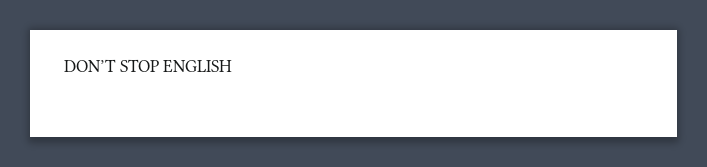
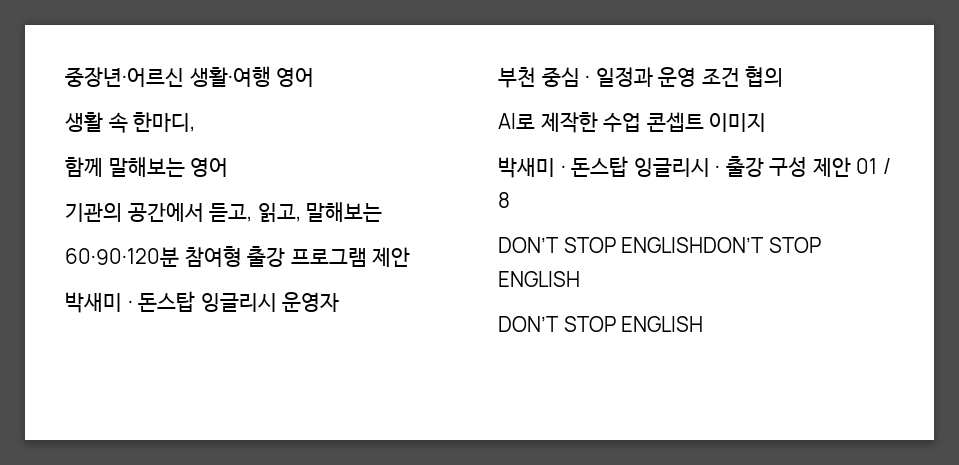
+ 중장년·어르신 생활·여행 영어
+ 생활 속 한마디,
+ 함께 말해보는 영어
+ 기관의 공간에서 듣고, 읽고, 말해보는
+ 60·90·120분 참여형 출강 프로그램 제안
+ 박새미 · 돈스탑 잉글리시 운영자
+ 부천 중심 · 일정과 운영 조건 협의
+ AI로 제작한 수업 콘셉트 이미지
+ 박새미 · 돈스탑 잉글리시 · 출강 구성 제안 01 / 8
+ DON’T STOP ENGLISHDON’T STOP ENGLISH

